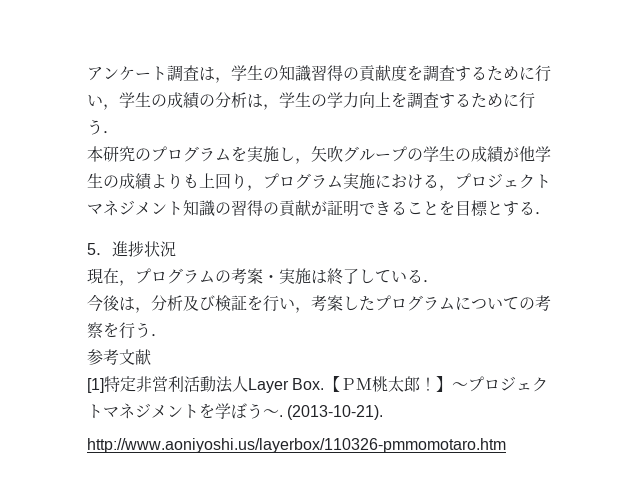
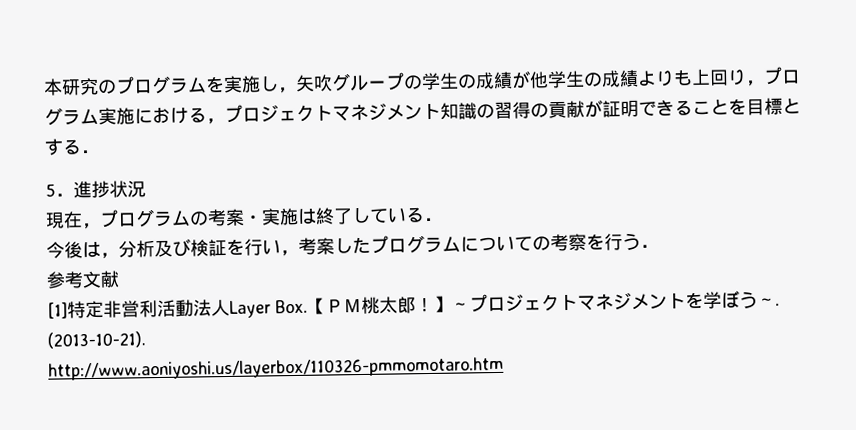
- アンケート調査は，学生の知識習得の貢献度を調査するために行い，学生の成績の分析は，学生の学力向上を調査するために行う．

